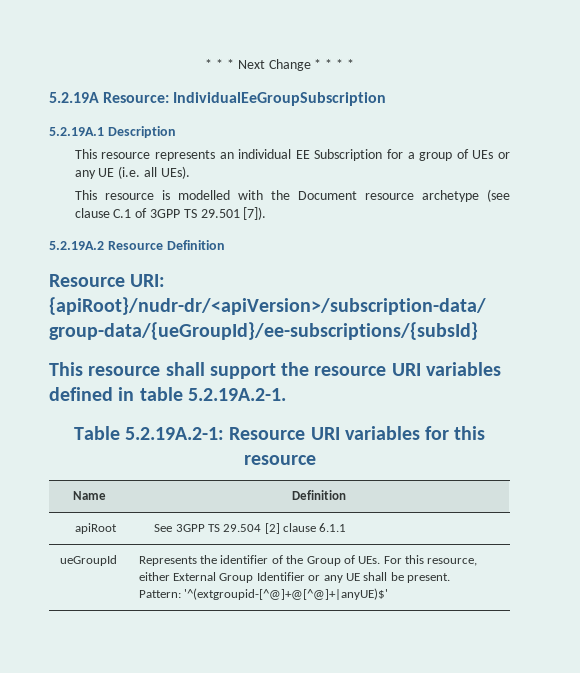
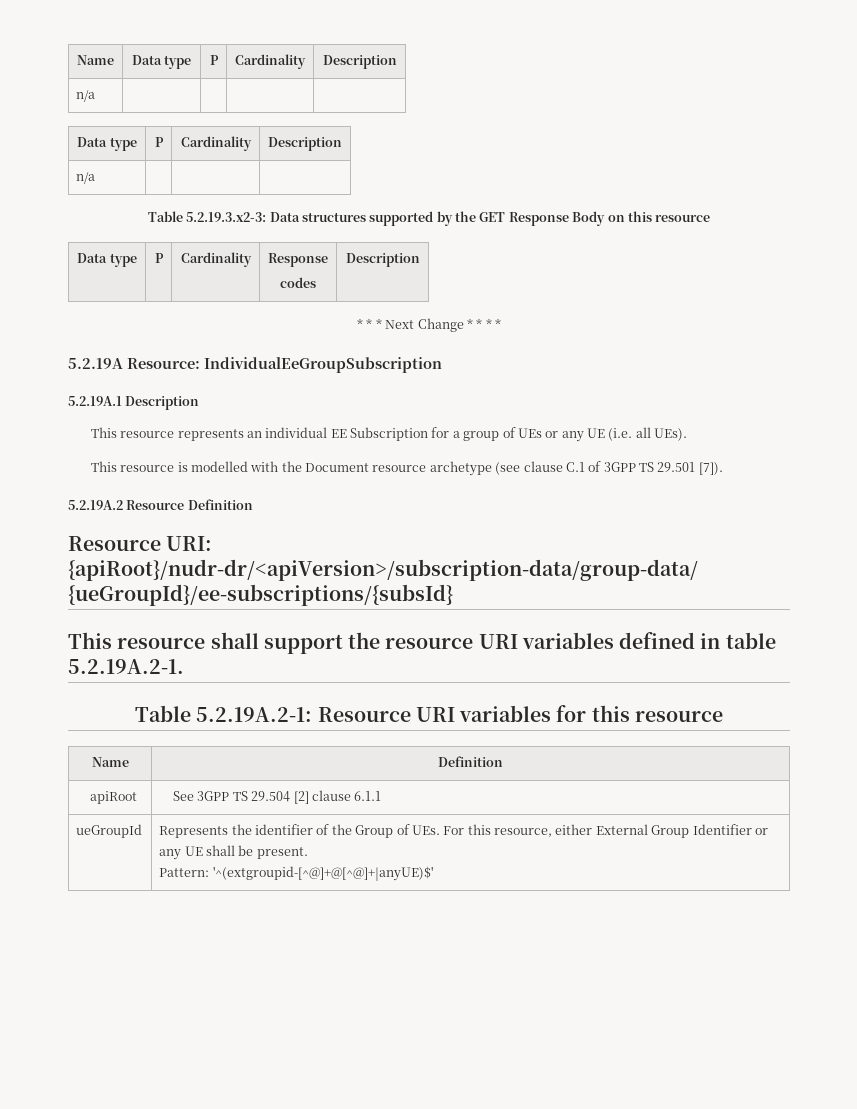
+ Name | Data type | P | Cardinality | Description
+ n/a | | | |
+ Data type | P | Cardinality | Description
+ n/a | | |
+ Table 5.2.19.3.x2-3: Data structures supported by the GET Response Body on this resource
+ Data type | P | Cardinality | Response
+ codes | Description

